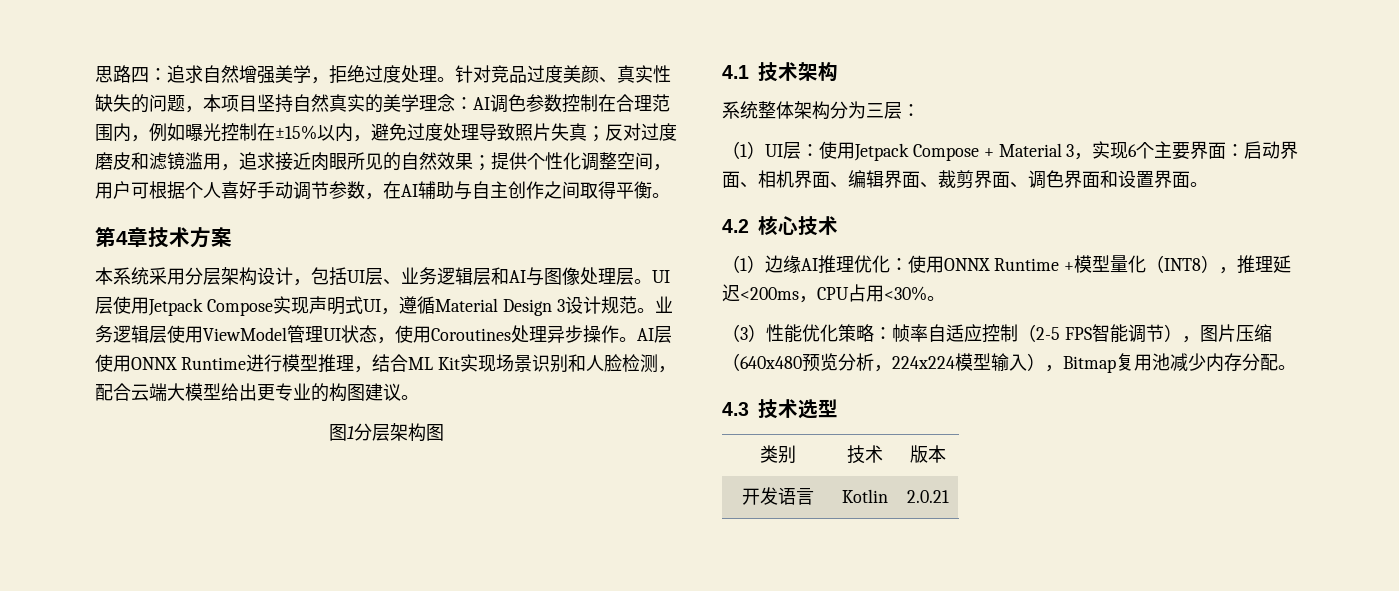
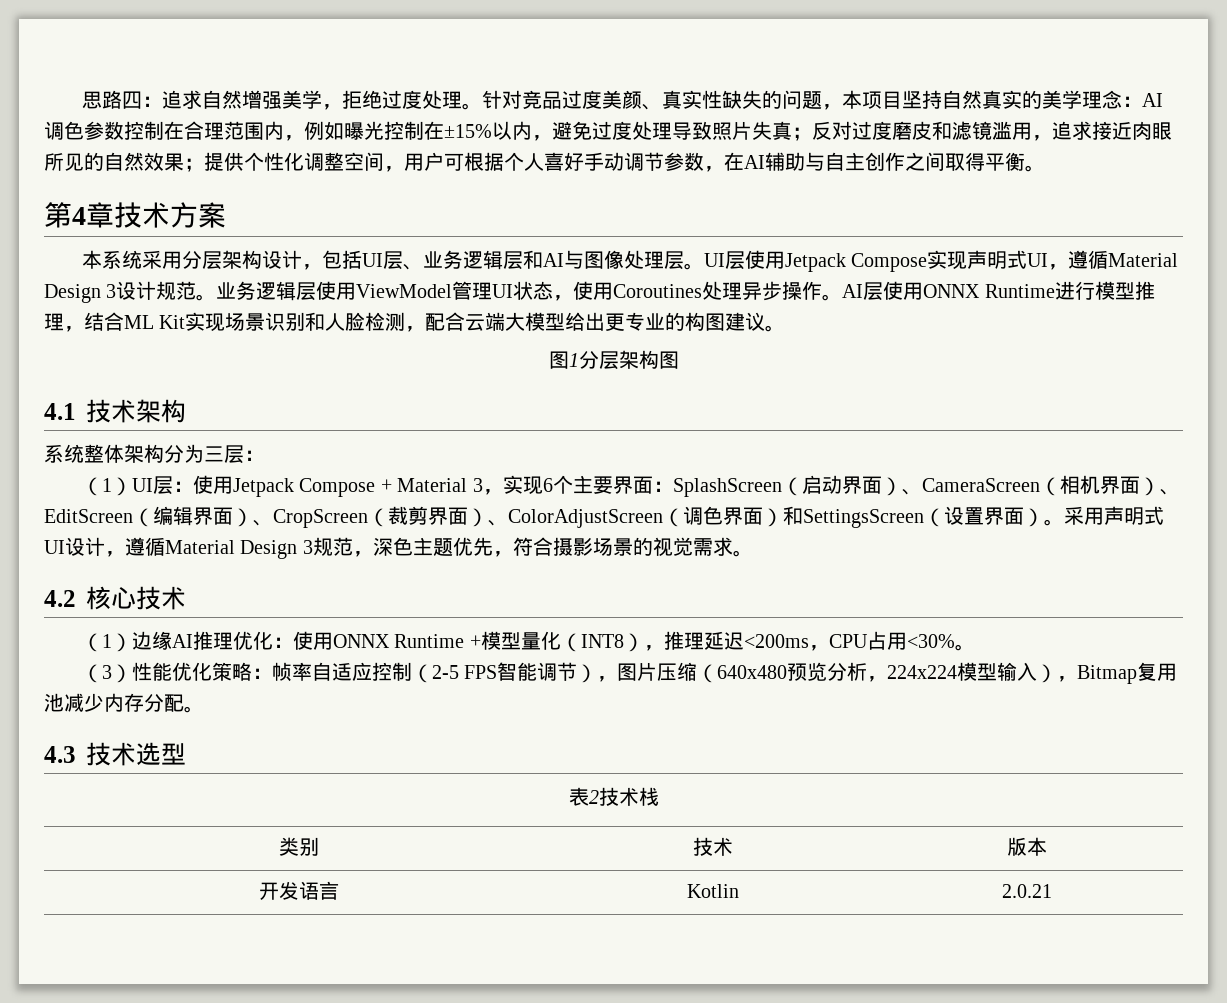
- （1）UI层：使用Jetpack Compose + Material 3，实现6个主要界面：启动界面、相机界面、编辑界面、裁剪界面、调色界面和设置界面。
+ （1）UI层：使用Jetpack Compose + Material 3，实现6个主要界面：SplashScreen（启动界面）、CameraScreen（相机界面）、EditScreen（编辑界面）、CropScreen（裁剪界面）、ColorAdjustScreen（调色界面）和SettingsScreen（设置界面）。采用声明式UI设计，遵循Material Design 3规范，深色主题优先，符合摄影场景的视觉需求。
+ 表2技术栈

